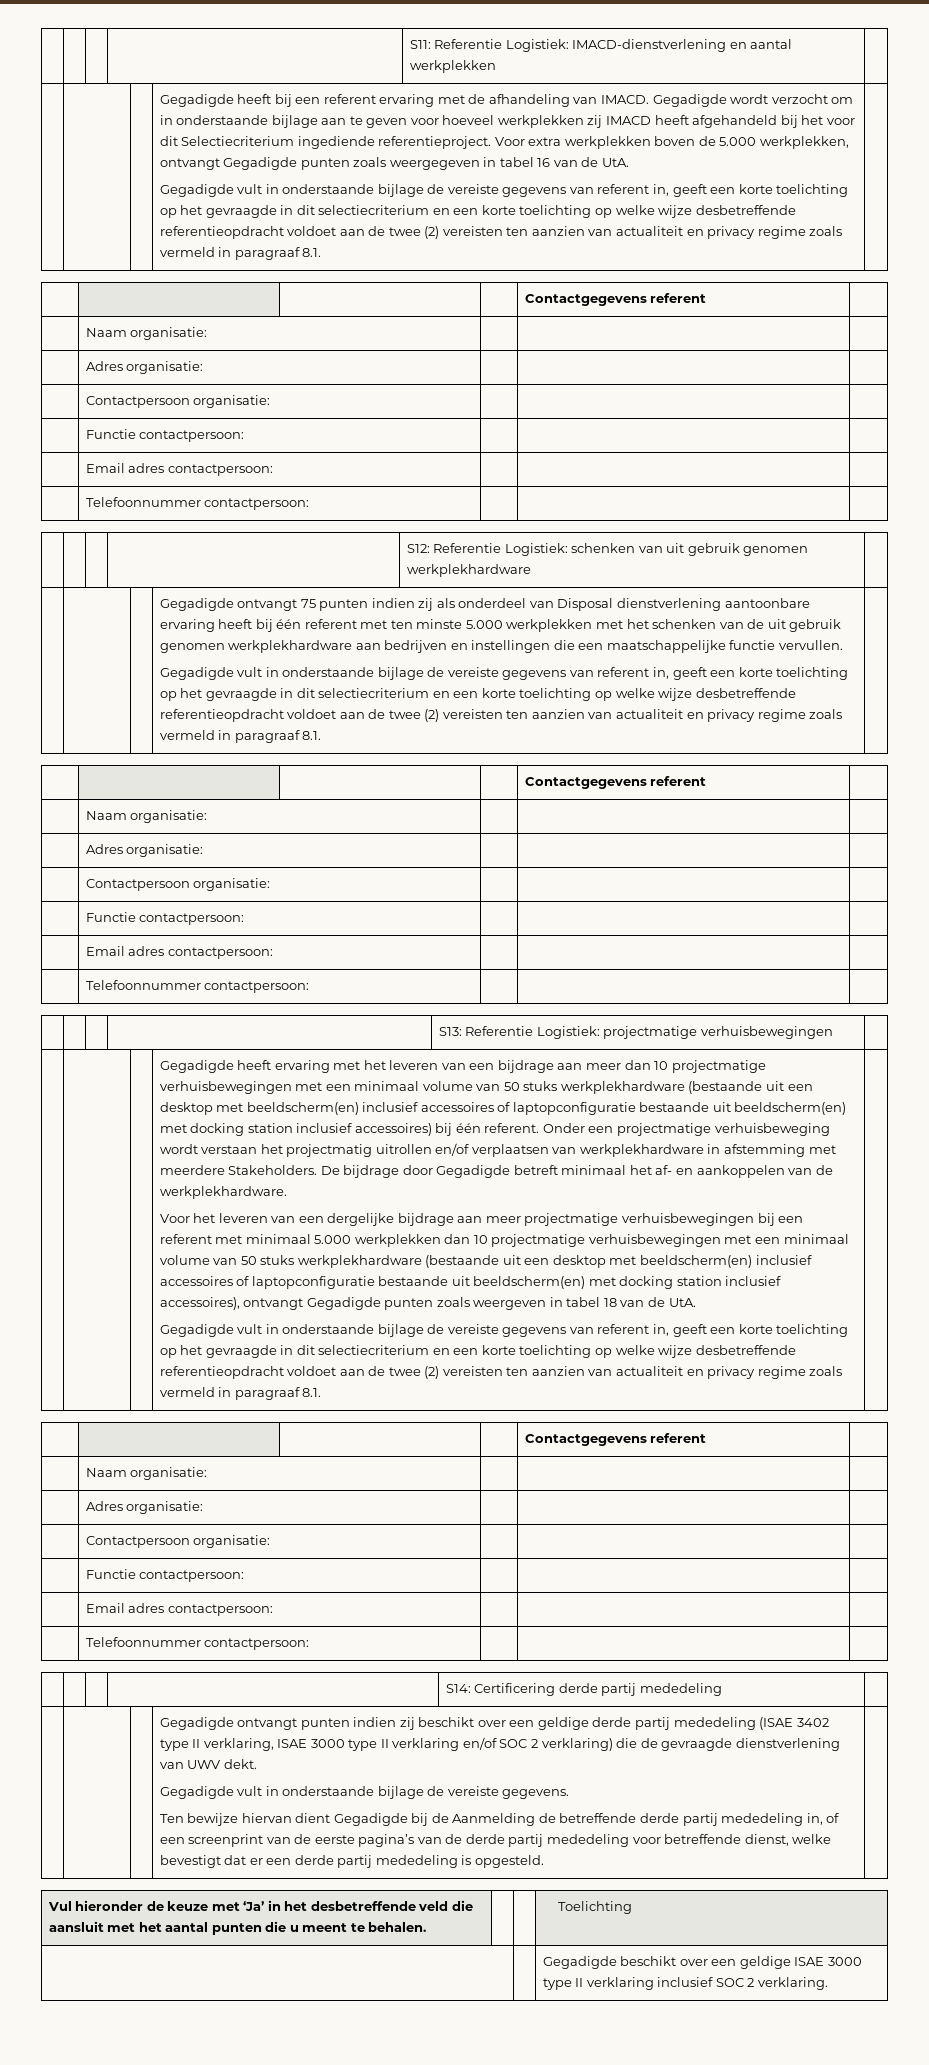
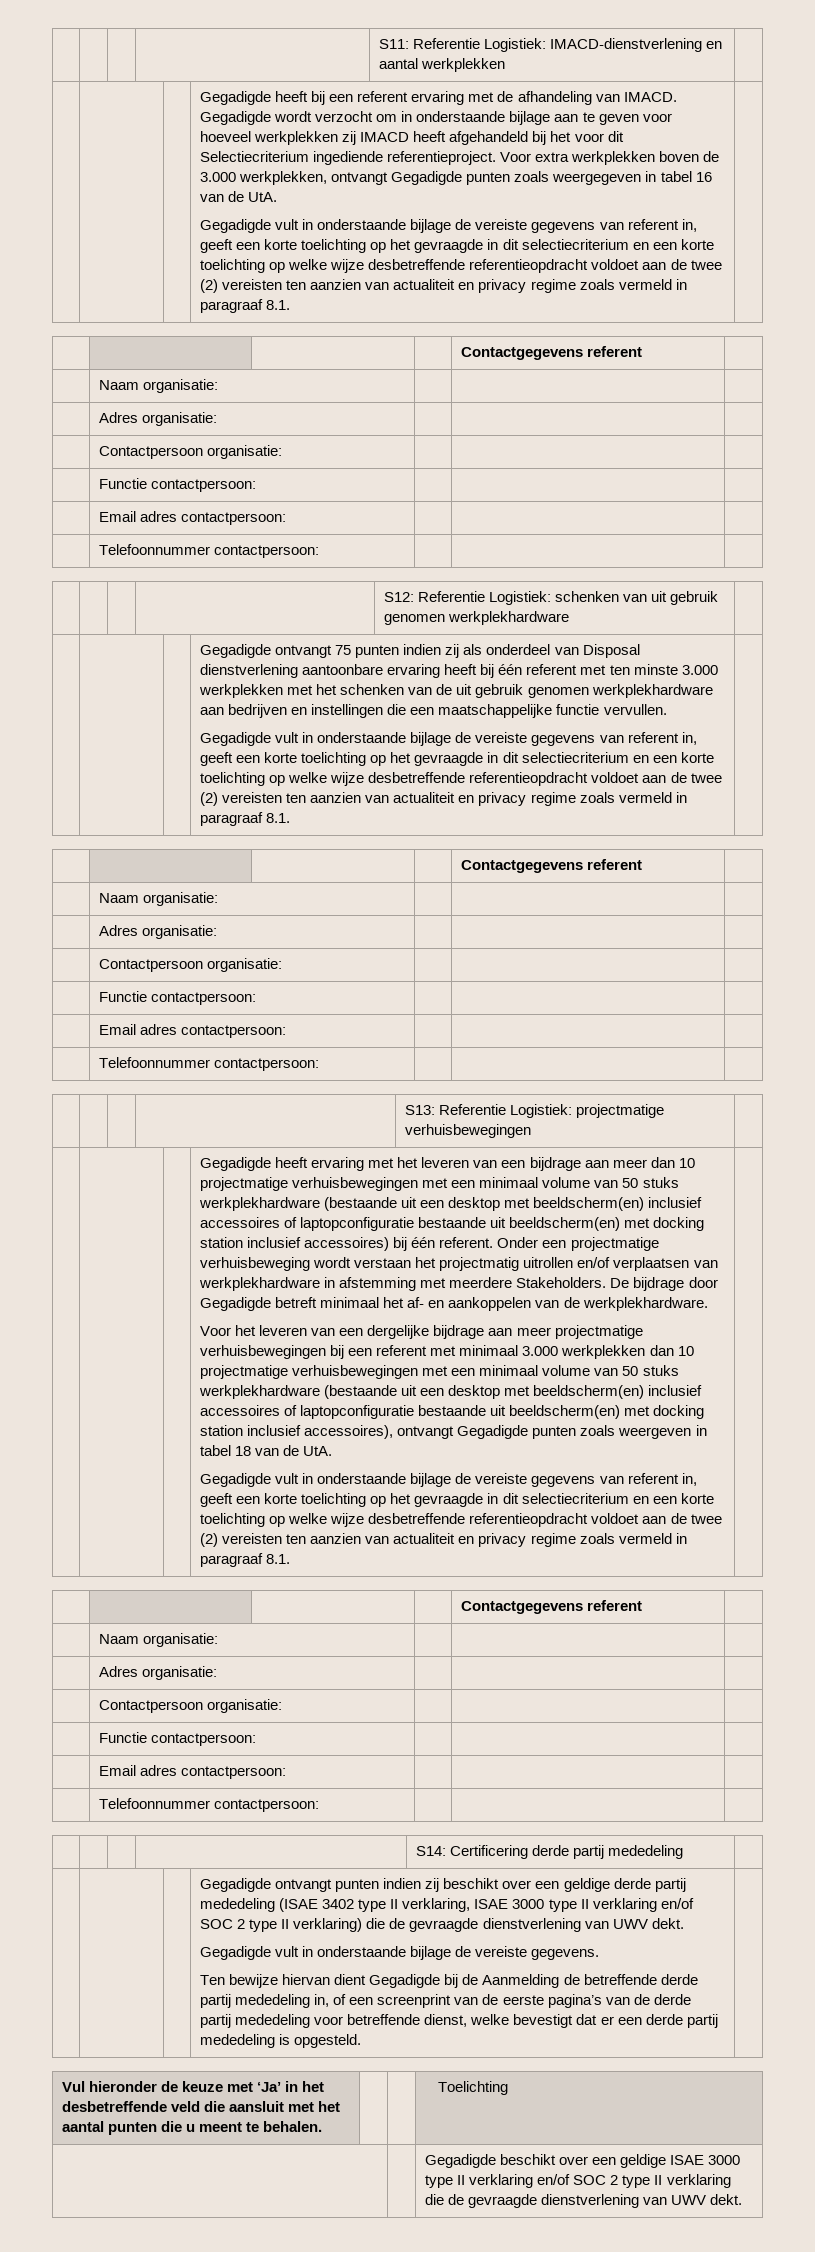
- Voor extra werkplekken boven de 5.000 werkplekken, ontvangt Gegadigde punten zoals weergegeven in tabel 16 van de UtA.
+ Voor extra werkplekken boven de 3.000 werkplekken, ontvangt Gegadigde punten zoals weergegeven in tabel 16 van de UtA.
- Gegadigde ontvangt 75 punten indien zij als onderdeel van Disposal dienstverlening aantoonbare ervaring heeft bij één referent met ten minste 5.000 werkplekken met het schenken van de uit gebruik genomen werkplekhardware aan bedrijven en instellingen die een maatschappelijke functie vervullen.
+ Gegadigde ontvangt 75 punten indien zij als onderdeel van Disposal dienstverlening aantoonbare ervaring heeft bij één referent met ten minste 3.000 werkplekken met het schenken van de uit gebruik genomen werkplekhardware aan bedrijven en instellingen die een maatschappelijke functie vervullen.
- Voor het leveren van een dergelijke bijdrage aan meer projectmatige verhuisbewegingen bij een referent met minimaal 5.000 werkplekken dan 10 projectmatige verhuisbewegingen met een minimaal volume van 50 stuks werkplekhardware (bestaande uit een desktop met beeldscherm(en) inclusief accessoires of laptopconfiguratie bestaande uit beeldscherm(en) met docking station inclusief accessoires), ontvangt Gegadigde punten zoals weergeven in tabel 18 van de UtA.
+ Voor het leveren van een dergelijke bijdrage aan meer projectmatige verhuisbewegingen bij een referent met minimaal 3.000 werkplekken dan 10 projectmatige verhuisbewegingen met een minimaal volume van 50 stuks werkplekhardware (bestaande uit een desktop met beeldscherm(en) inclusief accessoires of laptopconfiguratie bestaande uit beeldscherm(en) met docking station inclusief accessoires), ontvangt Gegadigde punten zoals weergeven in tabel 18 van de UtA.
- Gegadigde ontvangt punten indien zij beschikt over een geldige derde partij mededeling (ISAE 3402 type II verklaring, ISAE 3000 type II verklaring en/of SOC 2 verklaring) die de gevraagde dienstverlening van UWV dekt.
+ Gegadigde ontvangt punten indien zij beschikt over een geldige derde partij mededeling (ISAE 3402 type II verklaring, ISAE 3000 type II verklaring en/of SOC 2 type II verklaring) die de gevraagde dienstverlening van UWV dekt.
- | | Gegadigde beschikt over een geldige ISAE 3000 type II verklaring inclusief SOC 2 verklaring.
+ | | Gegadigde beschikt over een geldige ISAE 3000 type II verklaring en/of SOC 2 type II verklaring die de gevraagde dienstverlening van UWV dekt.

